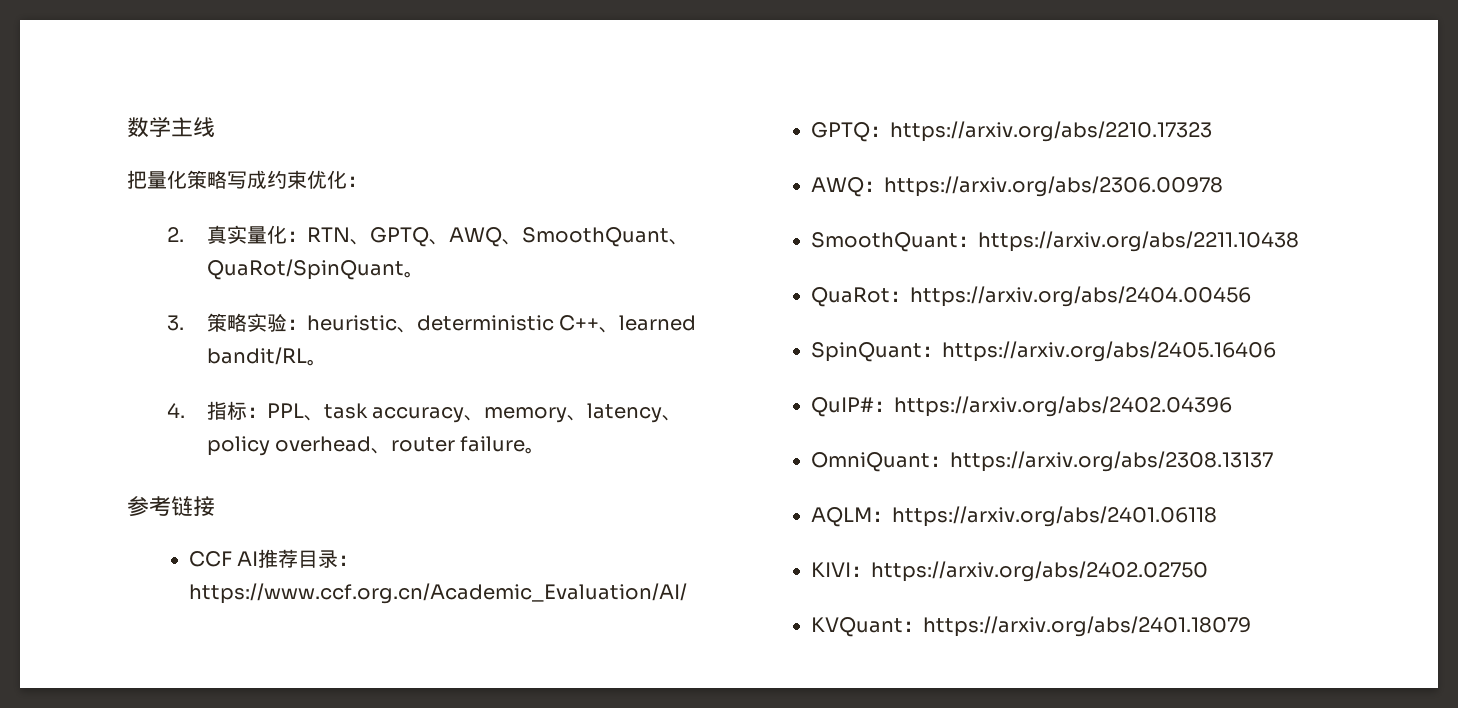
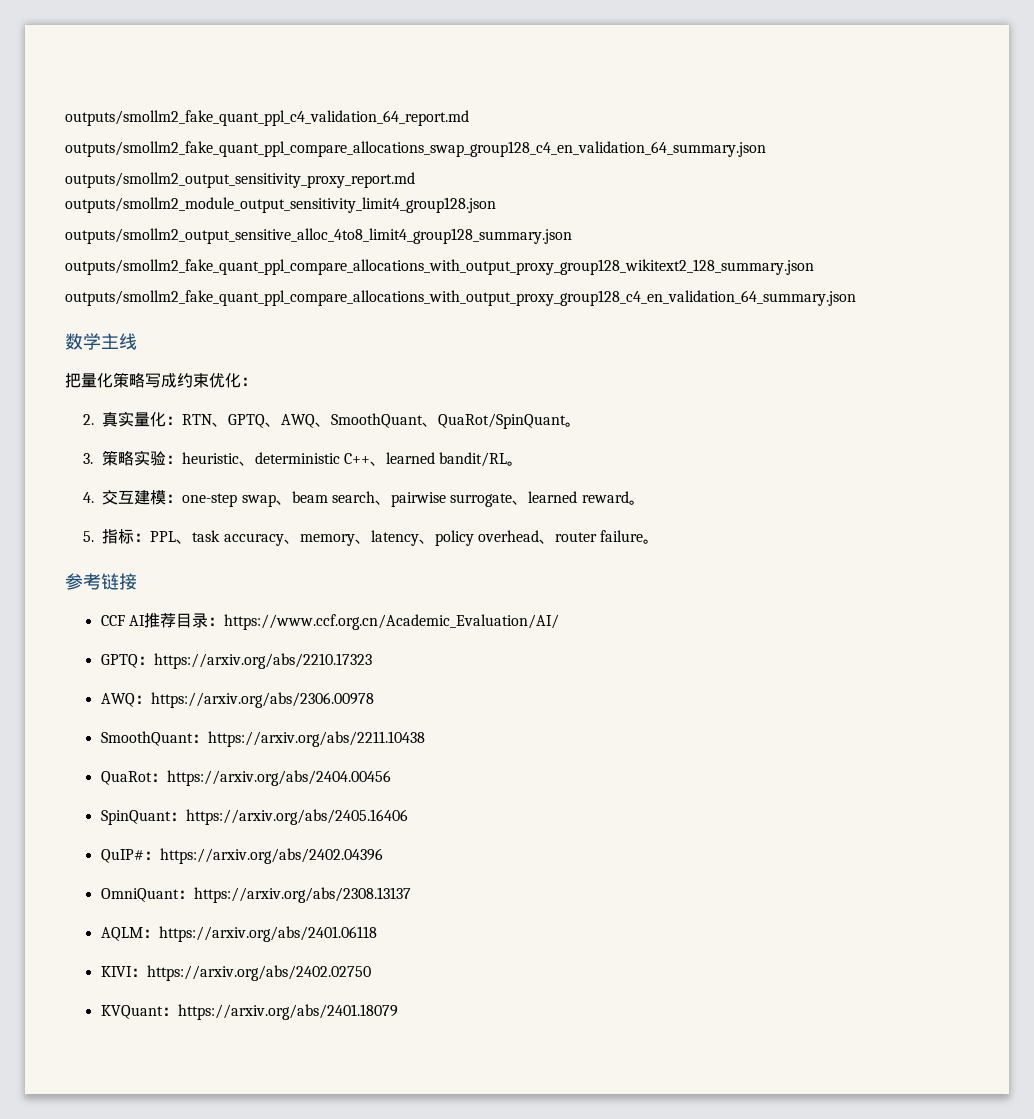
+ outputs/smollm2_fake_quant_ppl_c4_validation_64_report.md
+ outputs/smollm2_fake_quant_ppl_compare_allocations_swap_group128_c4_en_validation_64_summary.json
+ outputs/smollm2_output_sensitivity_proxy_report.md
+ outputs/smollm2_module_output_sensitivity_limit4_group128.json
+ outputs/smollm2_output_sensitive_alloc_4to8_limit4_group128_summary.json
+ outputs/smollm2_fake_quant_ppl_compare_allocations_with_output_proxy_group128_wikitext2_128_summary.json
+ outputs/smollm2_fake_quant_ppl_compare_allocations_with_output_proxy_group128_c4_en_validation_64_summary.json
- 4.指标：PPL、task accuracy、memory、latency、policy overhead、router failure。
+ 4.交互建模：one-step swap、beam search、pairwise surrogate、learned reward。
+ 5.指标：PPL、task accuracy、memory、latency、policy overhead、router failure。

